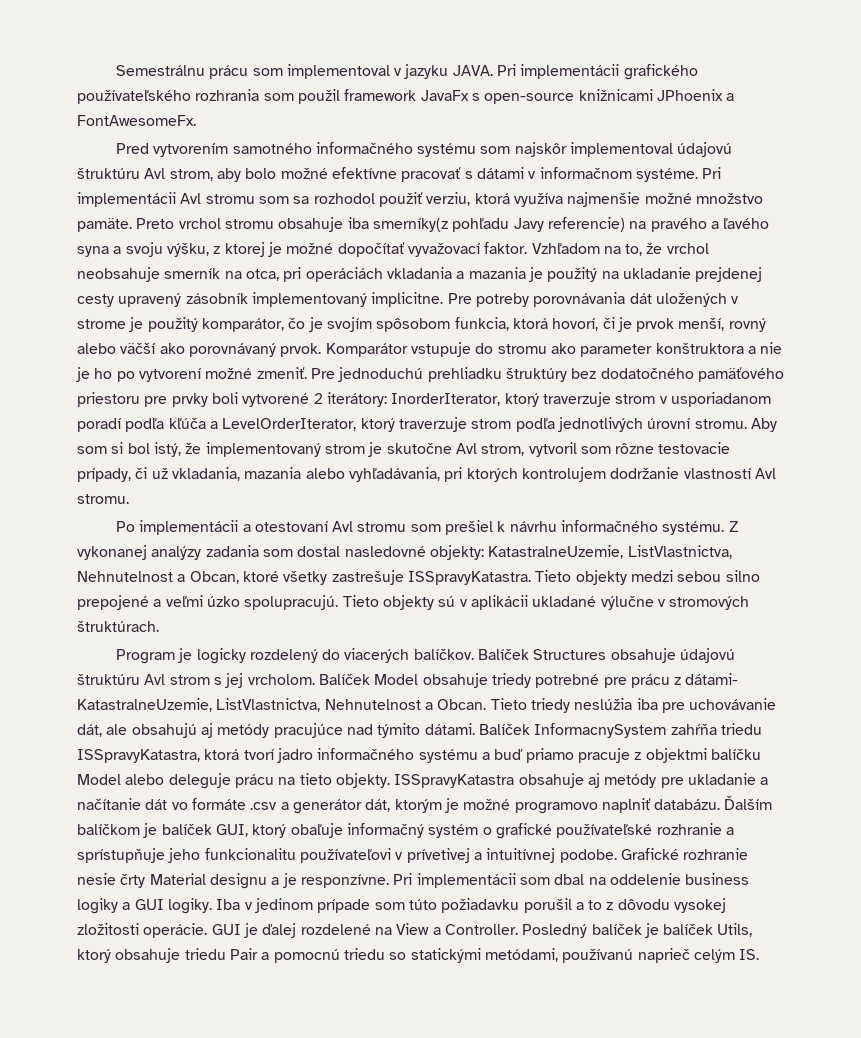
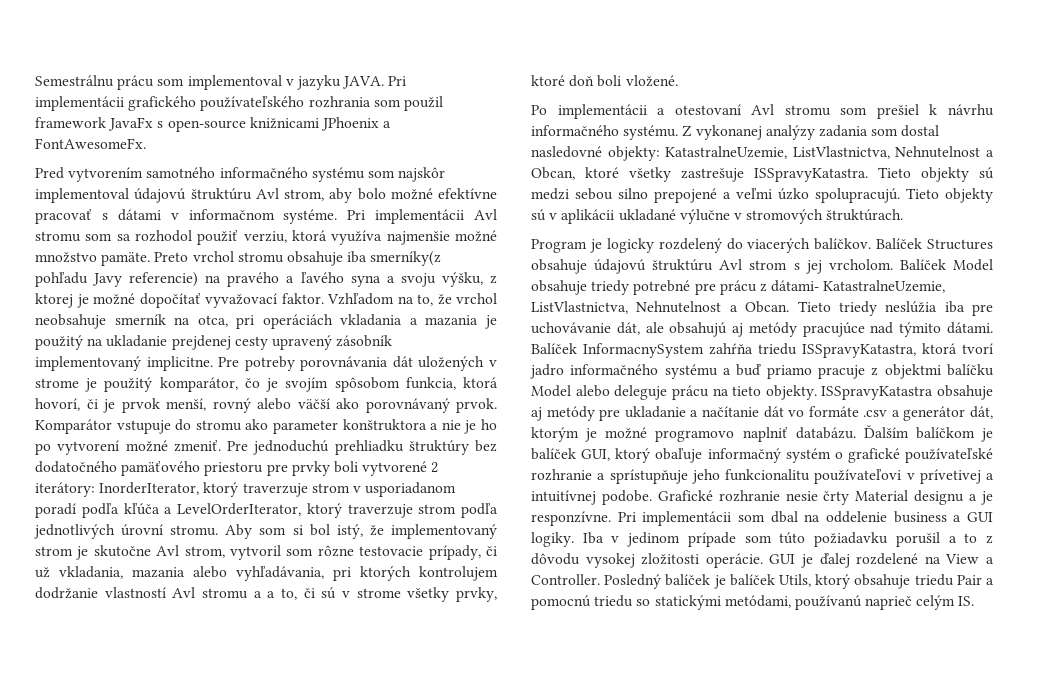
- Aby som si bol istý, že implementovaný strom je skutočne Avl strom, vytvoril som rôzne testovacie prípady, či už vkladania, mazania alebo vyhľadávania, pri ktorých kontrolujem dodržanie vlastností Avl stromu.
+ Aby som si bol istý, že implementovaný strom je skutočne Avl strom, vytvoril som rôzne testovacie prípady, či už vkladania, mazania alebo vyhľadávania, pri ktorých kontrolujem dodržanie vlastností Avl stromu a a to, či sú v strome všetky prvky, ktoré doň boli vložené.
- Tieto objekty medzi sebou silno prepojené a veľmi úzko spolupracujú.
+ Tieto objekty sú medzi sebou silno prepojené a veľmi úzko spolupracujú.
- Pri implementácii som dbal na oddelenie business logiky a GUI logiky.
+ Pri implementácii som dbal na oddelenie business a GUI logiky.

